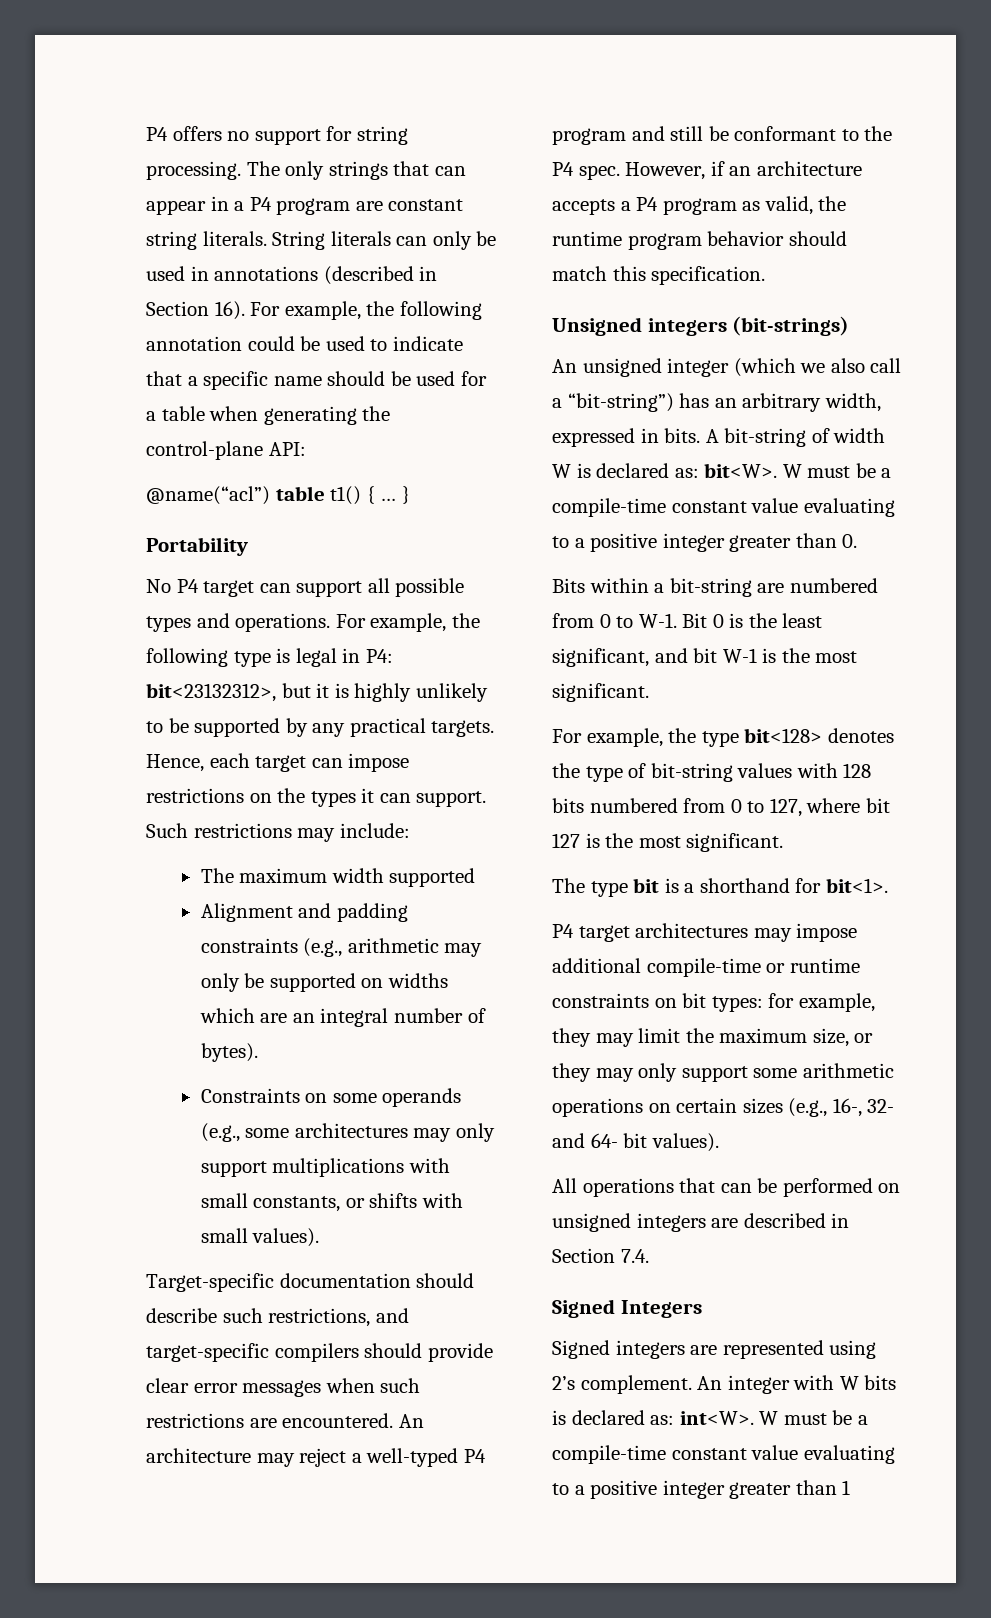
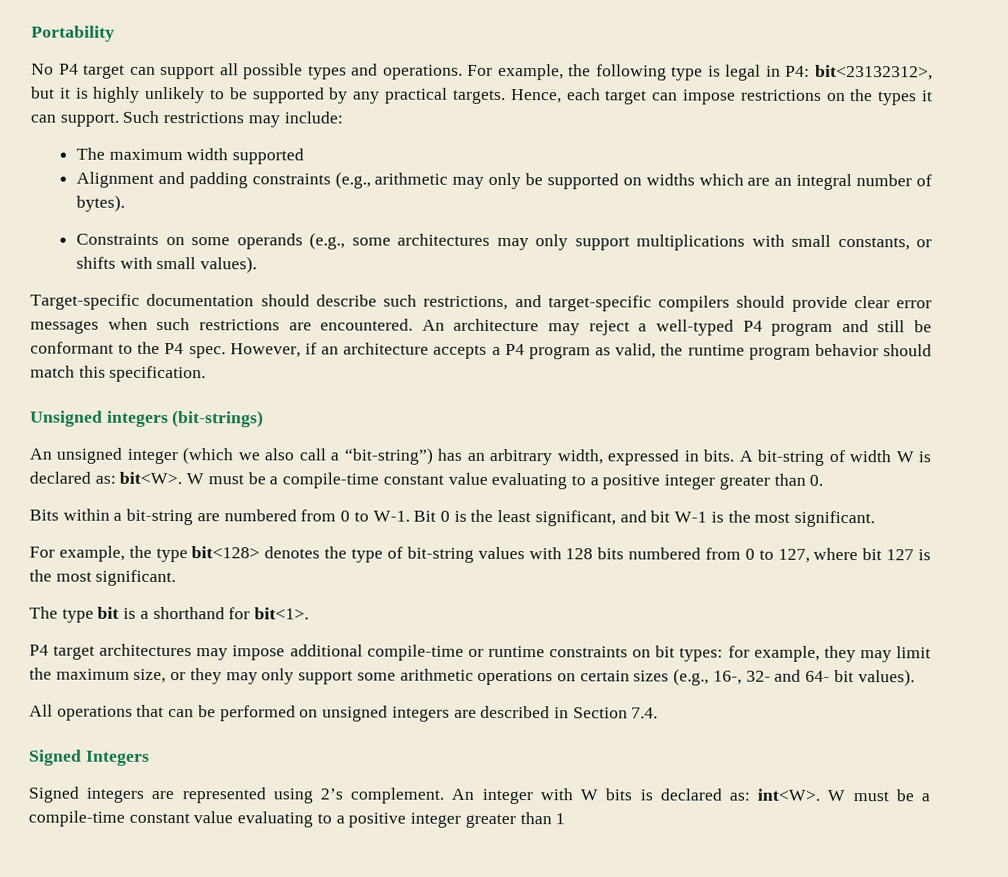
- P4 offers no support for string processing. The only strings that can appear in a P4 program are constant string literals. String literals can only be used in annotations (described in Section 16). For example, the following annotation could be used to indicate that a specific name should be used for a table when generating the control-plane API:
- @name(“acl”) table t1() { … }

